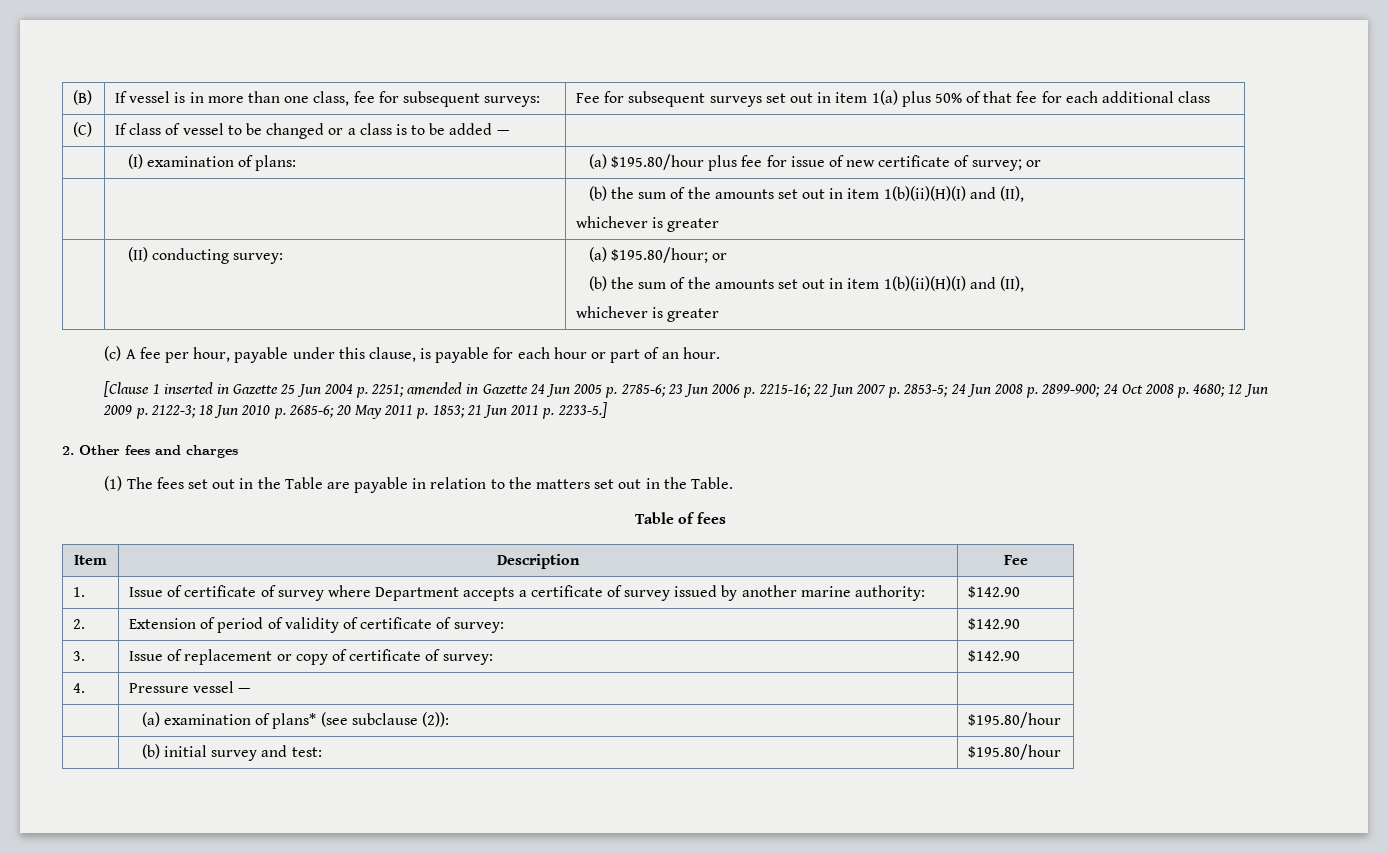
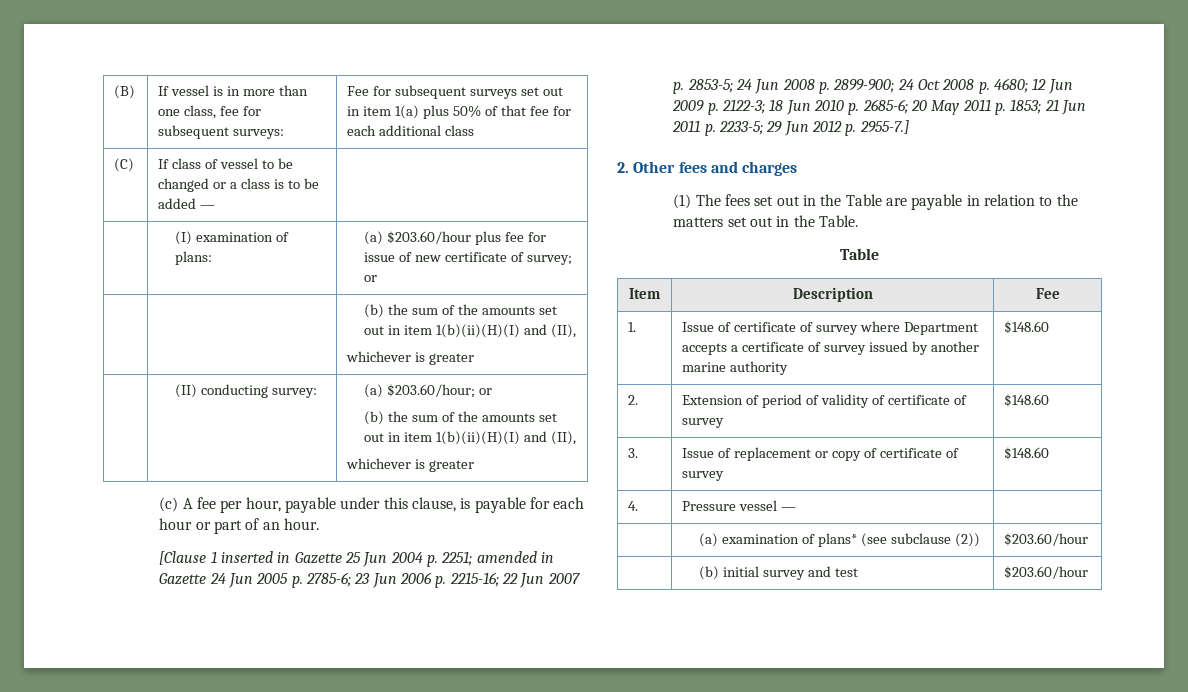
- | (I) examination of plans: | (a) $195.80/hour plus fee for issue of new certificate of survey; or
+ | (I) examination of plans: | (a) $203.60/hour plus fee for issue of new certificate of survey; or
- | (II) conducting survey: | (a) $195.80/hour; or
+ | (II) conducting survey: | (a) $203.60/hour; or
- [Clause 1 inserted in Gazette 25 Jun 2004 p. 2251; amended in Gazette 24 Jun 2005 p. 2785-6; 23 Jun 2006 p. 2215-16; 22 Jun 2007 p. 2853-5; 24 Jun 2008 p. 2899-900; 24 Oct 2008 p. 4680; 12 Jun 2009 p. 2122-3; 18 Jun 2010 p. 2685-6; 20 May 2011 p. 1853; 21 Jun 2011 p. 2233-5.]
+ [Clause 1 inserted in Gazette 25 Jun 2004 p. 2251; amended in Gazette 24 Jun 2005 p. 2785-6; 23 Jun 2006 p. 2215-16; 22 Jun 2007 p. 2853-5; 24 Jun 2008 p. 2899-900; 24 Oct 2008 p. 4680; 12 Jun 2009 p. 2122-3; 18 Jun 2010 p. 2685-6; 20 May 2011 p. 1853; 21 Jun 2011 p. 2233-5; 29 Jun 2012 p. 2955-7.]
  (1) The fees set out in the Table are payable in relation to the matters set out in the Table.
- Table of fees
+ Table
- 1. | Issue of certificate of survey where Department accepts a certificate of survey issued by another marine authority: | $142.90
+ 1. | Issue of certificate of survey where Department accepts a certificate of survey issued by another marine authority | $148.60
- 2. | Extension of period of validity of certificate of survey: | $142.90
+ 2. | Extension of period of validity of certificate of survey | $148.60
- 3. | Issue of replacement or copy of certificate of survey: | $142.90
+ 3. | Issue of replacement or copy of certificate of survey | $148.60
- | (a) examination of plans* (see subclause (2)): | $195.80/hour
+ | (a) examination of plans* (see subclause (2)) | $203.60/hour
- | (b) initial survey and test: | $195.80/hour
+ | (b) initial survey and test | $203.60/hour

